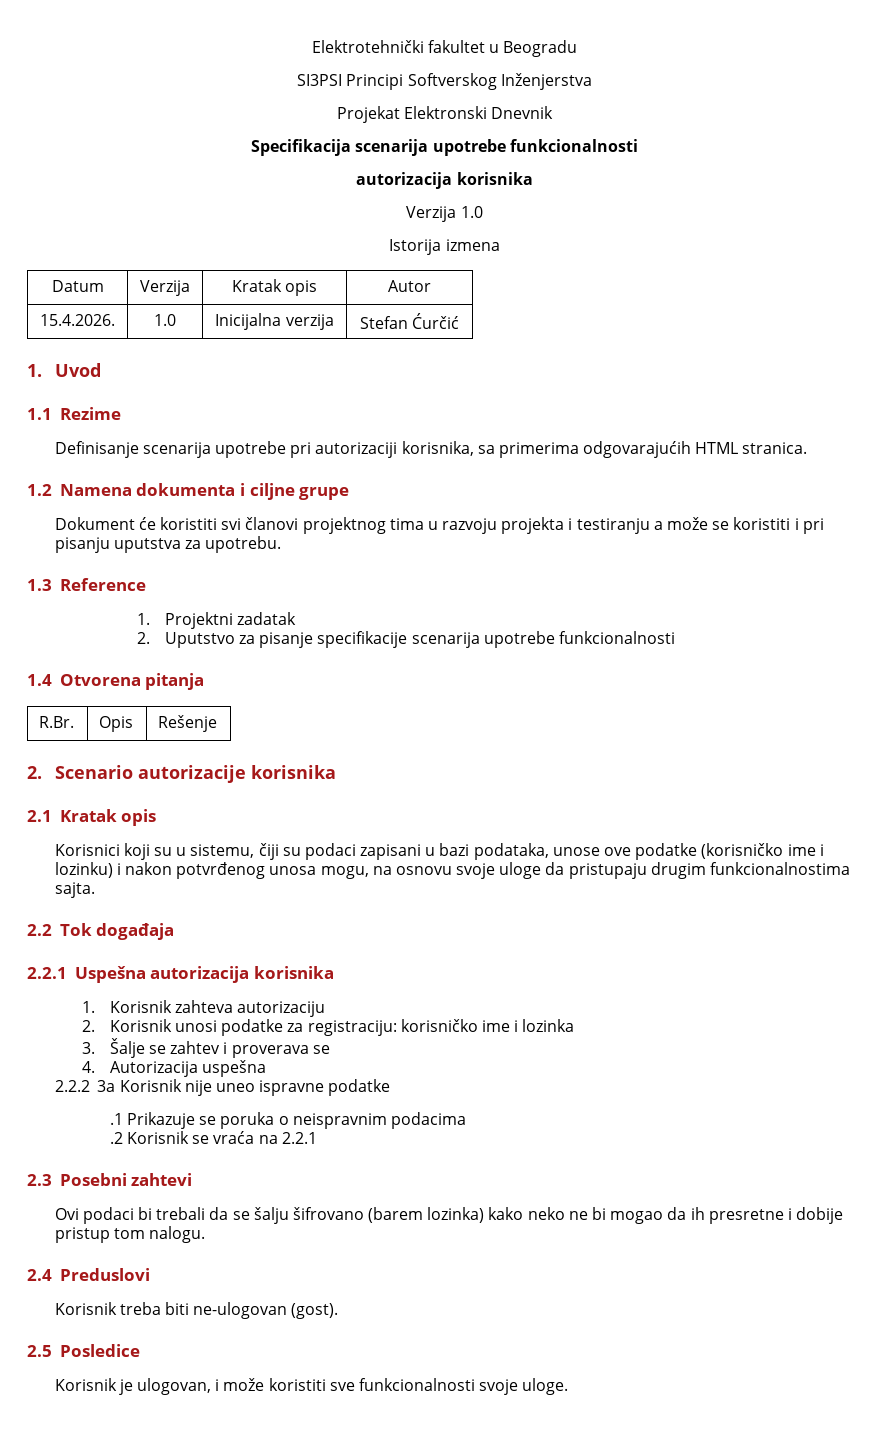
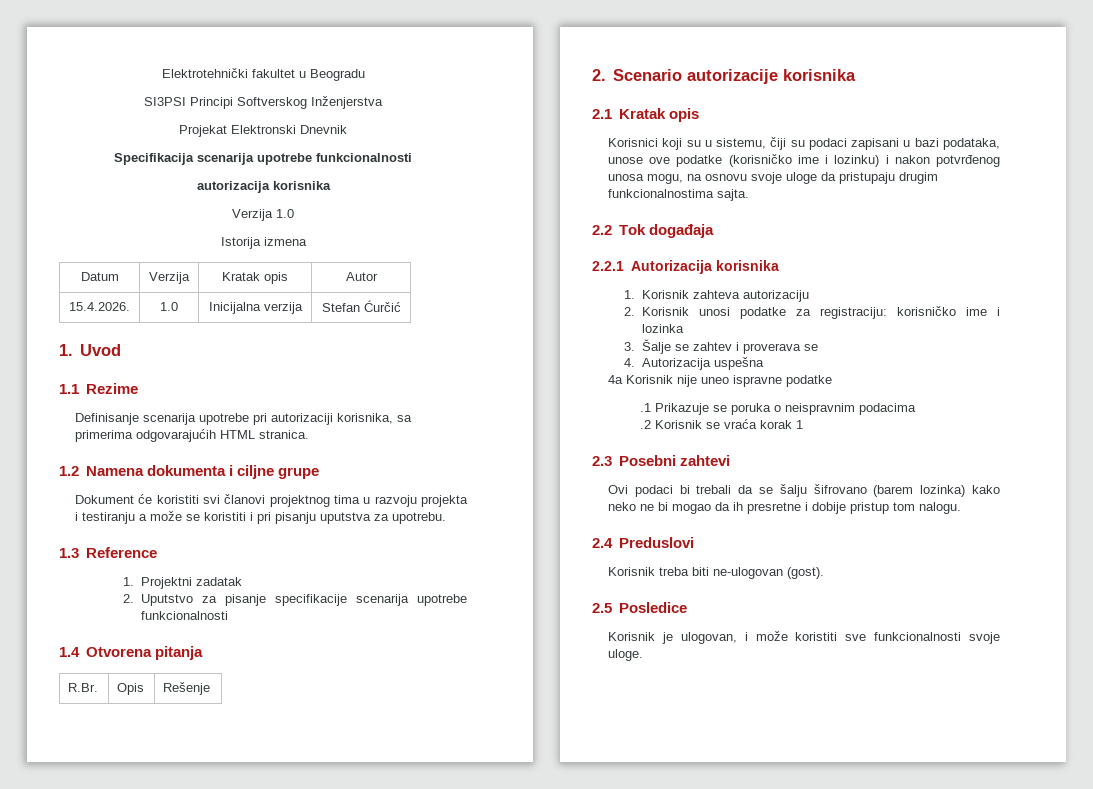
- 2.2.1 Uspešna autorizacija korisnika
+ 2.2.1 Autorizacija korisnika
- 2.2.2 3a Korisnik nije uneo ispravne podatke
+ 4a Korisnik nije uneo ispravne podatke
- .2 Korisnik se vraća na 2.2.1
+ .2 Korisnik se vraća korak 1

